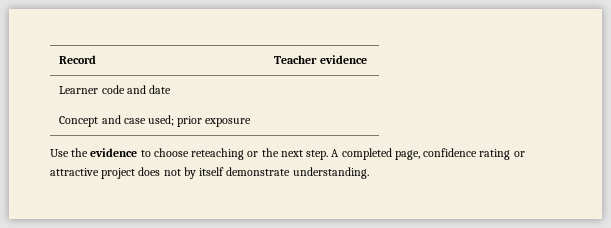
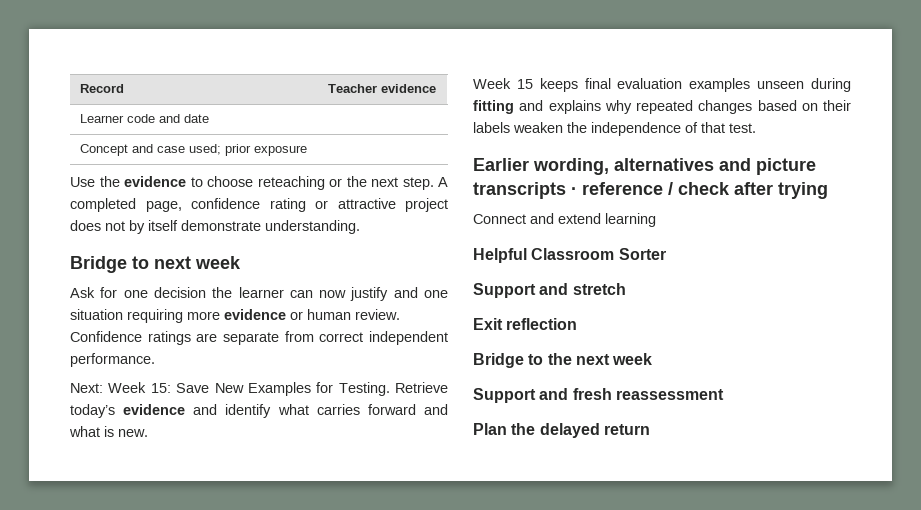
+ Bridge to next week
+ Ask for one decision the learner can now justify and one situation requiring more evidence or human review. Confidence ratings are separate from correct independent performance.
+ Next: Week 15: Save New Examples for Testing. Retrieve today’s evidence and identify what carries forward and what is new.
+ Week 15 keeps final evaluation examples unseen during fitting and explains why repeated changes based on their labels weaken the independence of that test.
+ Earlier wording, alternatives and picture transcripts · reference / check after trying
+ Connect and extend learning
+ Helpful Classroom Sorter
+ Support and stretch
+ Exit reflection
+ Bridge to the next week
+ Support and fresh reassessment
+ Plan the delayed return

